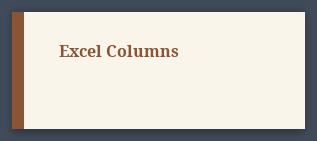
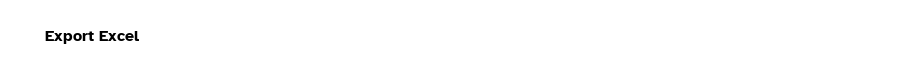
- Excel Columns
+ Export Excel

